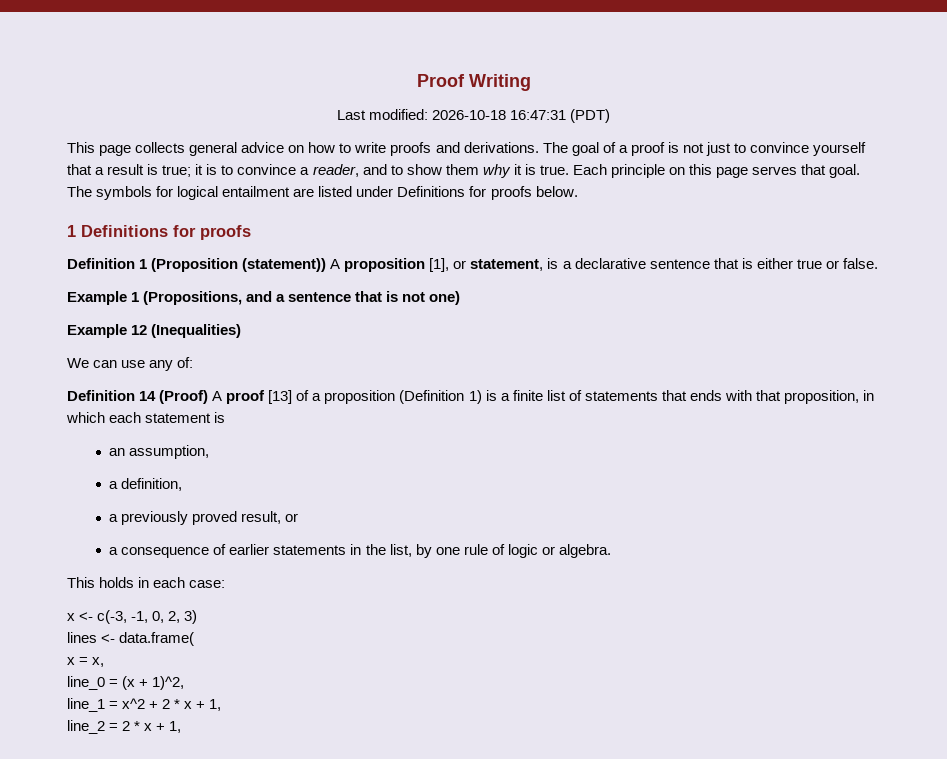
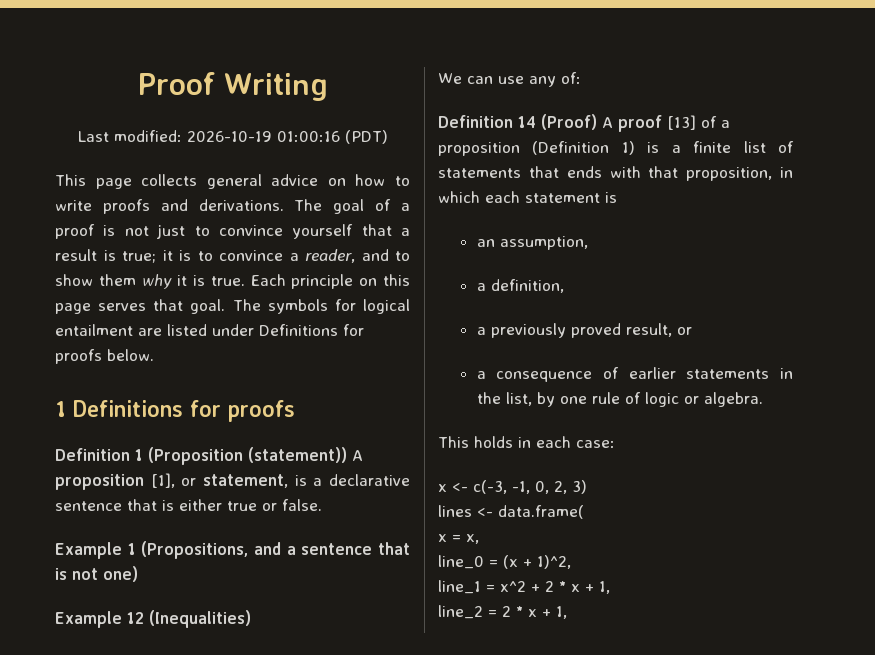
- Last modified: 2026-10-18 16:47:31 (PDT)
+ Last modified: 2026-10-19 01:00:16 (PDT)

